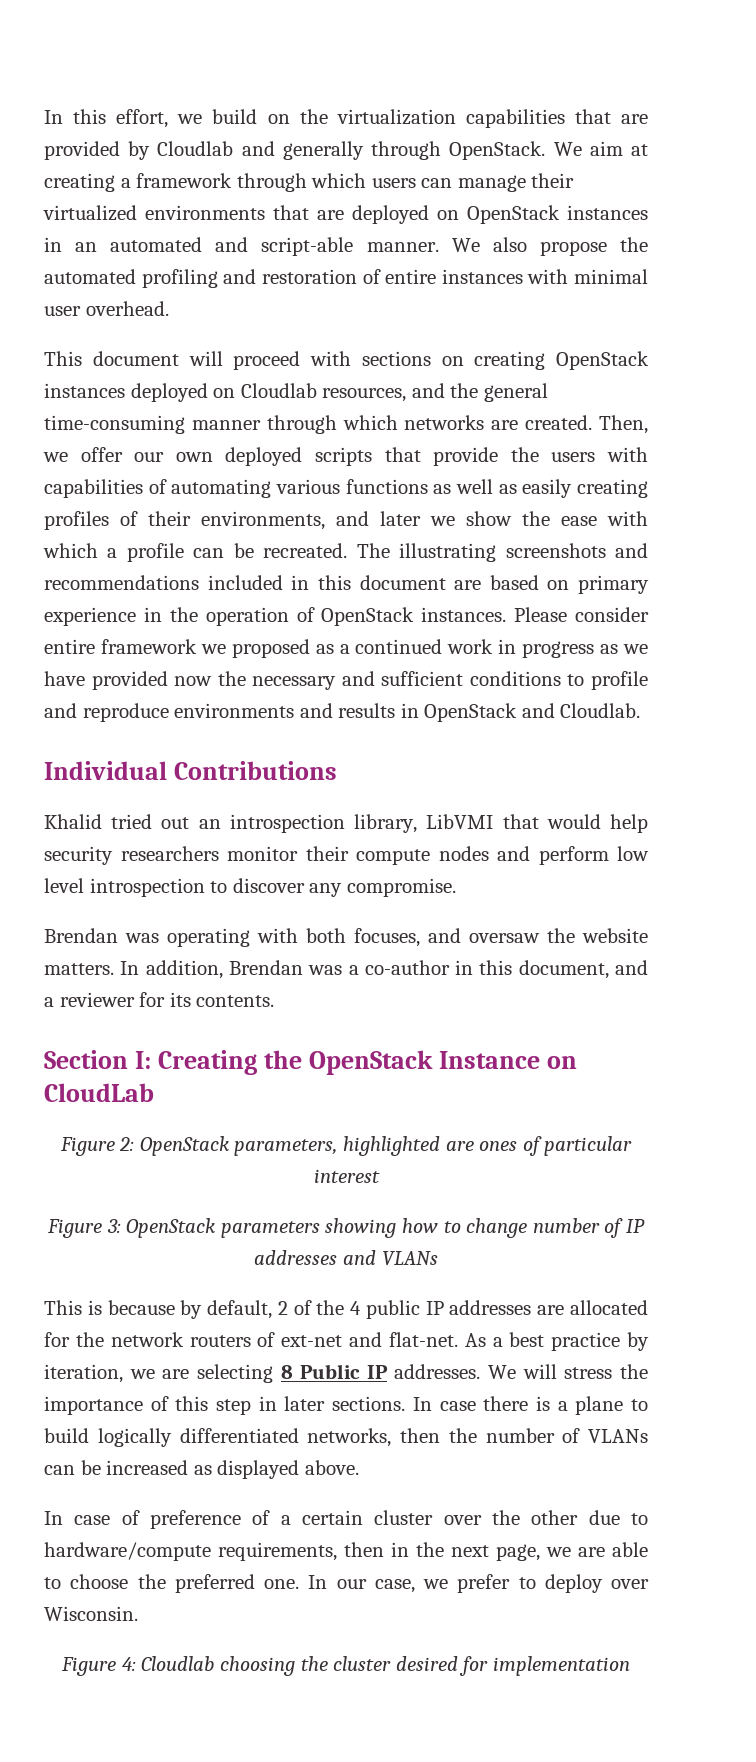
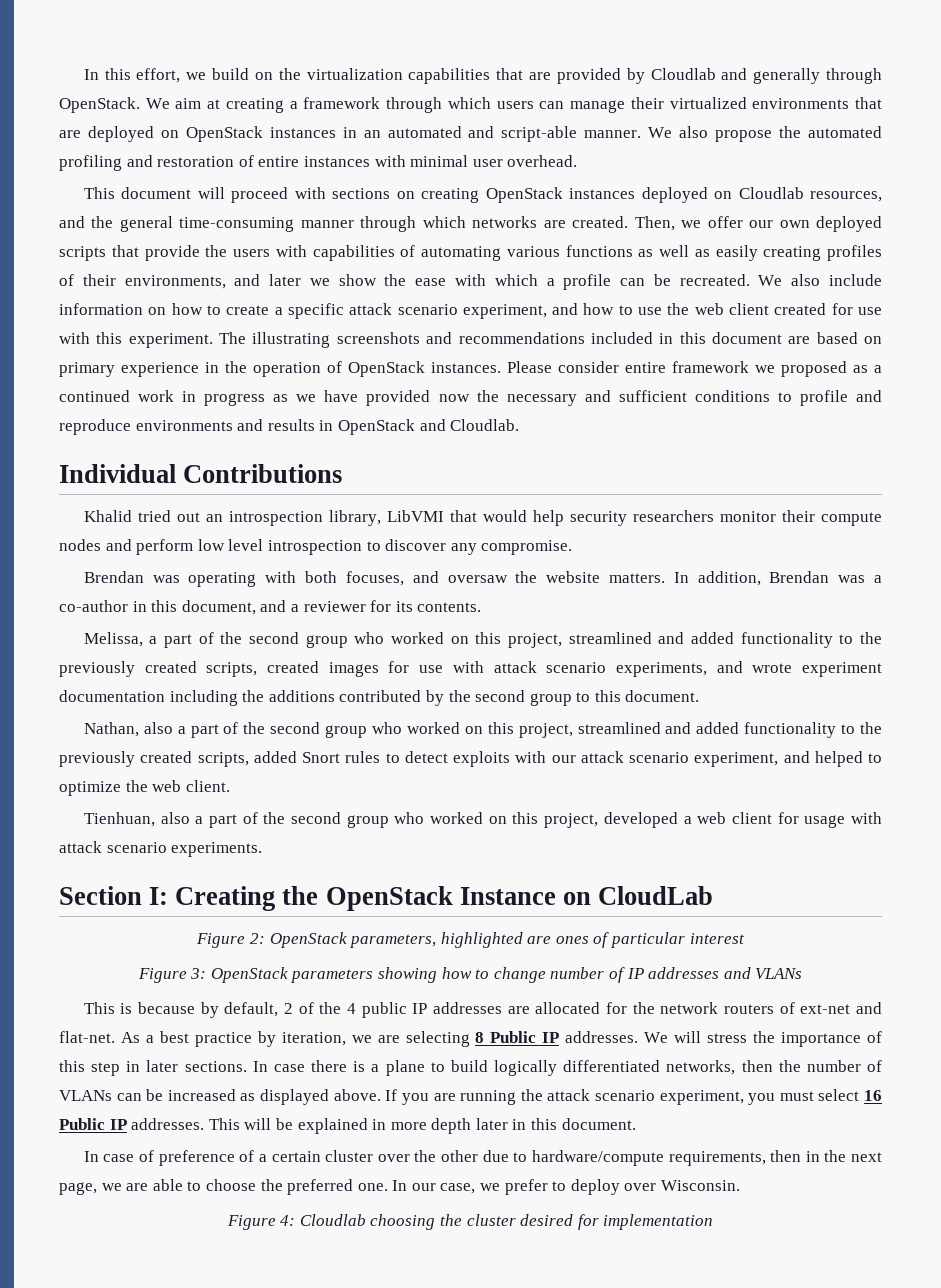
+ We also include information on how to create a specific attack scenario experiment, and how to use the web client created for use with this experiment.
+ Melissa, a part of the second group who worked on this project, streamlined and added functionality to the previously created scripts, created images for use with attack scenario experiments, and wrote experiment documentation including the additions contributed by the second group to this document.
+ Nathan, also a part of the second group who worked on this project, streamlined and added functionality to the previously created scripts, added Snort rules to detect exploits with our attack scenario experiment, and helped to optimize the web client.
+ Tienhuan, also a part of the second group who worked on this project, developed a web client for usage with attack scenario experiments.
+ If you are running the attack scenario experiment, you must select 16 Public IP addresses. This will be explained in more depth later in this document.

